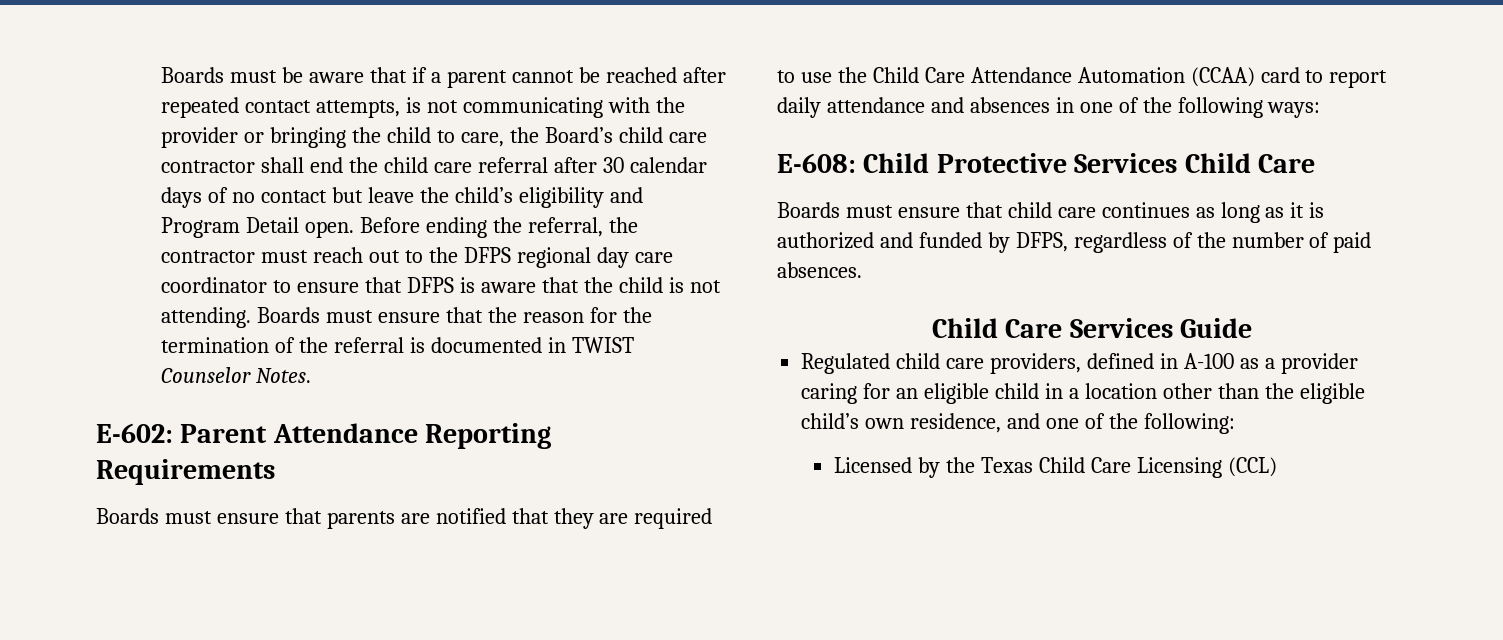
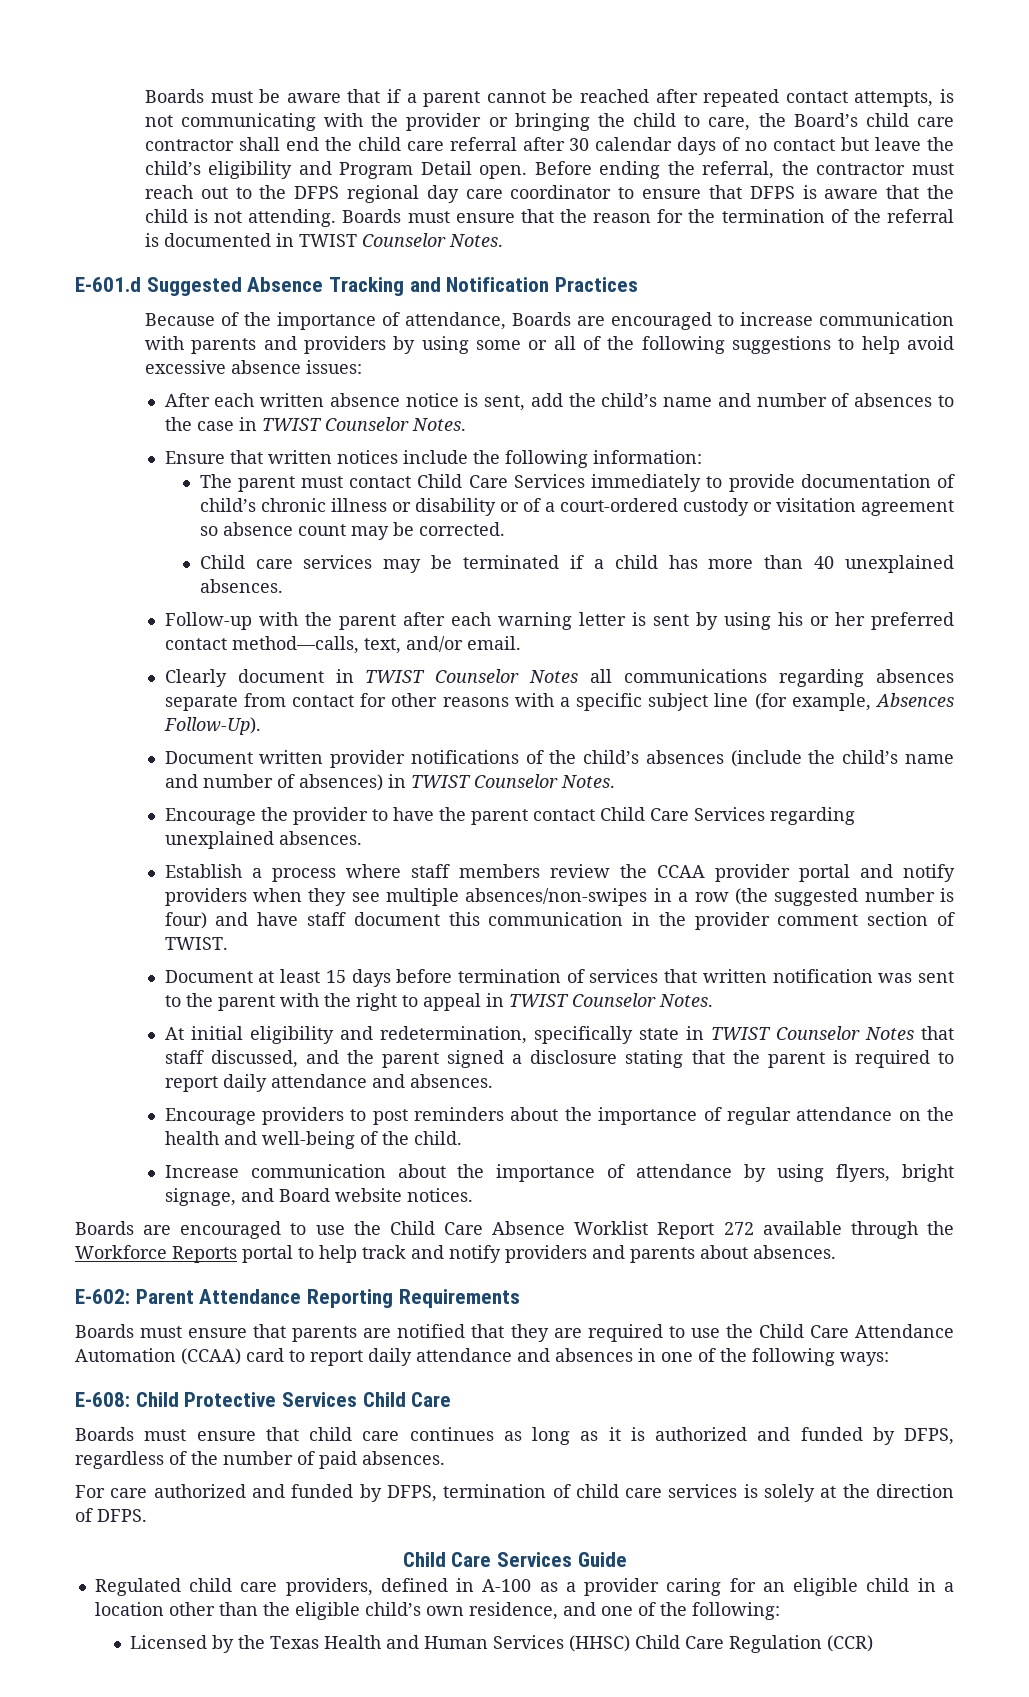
+ E-601.d Suggested Absence Tracking and Notification Practices
+ Because of the importance of attendance, Boards are encouraged to increase communication with parents and providers by using some or all of the following suggestions to help avoid excessive absence issues:
+ After each written absence notice is sent, add the child’s name and number of absences to the case in TWIST Counselor Notes.
+ Ensure that written notices include the following information:
+ The parent must contact Child Care Services immediately to provide documentation of child’s chronic illness or disability or of a court-ordered custody or visitation agreement so absence count may be corrected.
+ Child care services may be terminated if a child has more than 40 unexplained absences.
+ Follow-up with the parent after each warning letter is sent by using his or her preferred contact method—calls, text, and/or email.
+ Clearly document in TWIST Counselor Notes all communications regarding absences separate from contact for other reasons with a specific subject line (for example, Absences Follow-Up).
+ Document written provider notifications of the child’s absences (include the child’s name and number of absences) in TWIST Counselor Notes.
+ Encourage the provider to have the parent contact Child Care Services regarding unexplained absences.
+ Establish a process where staff members review the CCAA provider portal and notify providers when they see multiple absences/non-swipes in a row (the suggested number is four) and have staff document this communication in the provider comment section of TWIST.
+ Document at least 15 days before termination of services that written notification was sent to the parent with the right to appeal in TWIST Counselor Notes.
+ At initial eligibility and redetermination, specifically state in TWIST Counselor Notes that staff discussed, and the parent signed a disclosure stating that the parent is required to report daily attendance and absences.
+ Encourage providers to post reminders about the importance of regular attendance on the health and well-being of the child.
+ Increase communication about the importance of attendance by using flyers, bright signage, and Board website notices.
+ Boards are encouraged to use the Child Care Absence Worklist Report 272 available through the Workforce Reports portal to help track and notify providers and parents about absences.
+ For care authorized and funded by DFPS, termination of child care services is solely at the direction of DFPS.
- Licensed by the Texas Child Care Licensing (CCL)
+ Licensed by the Texas Health and Human Services (HHSC) Child Care Regulation (CCR)

